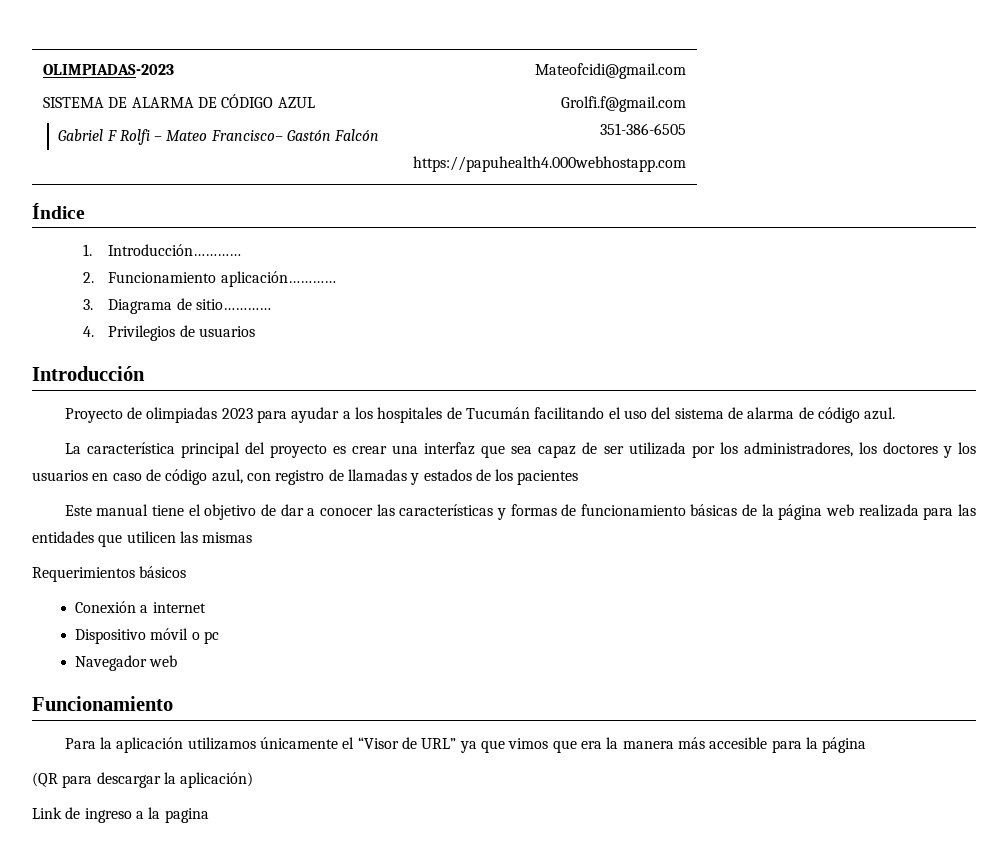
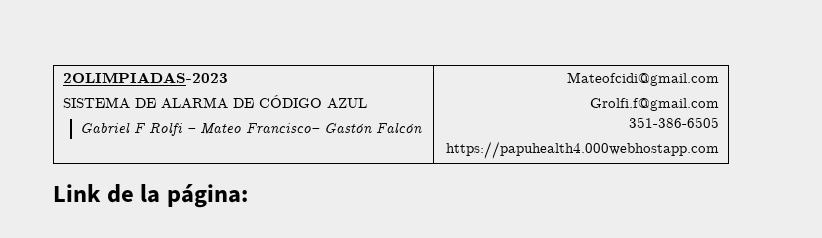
- OLIMPIADAS-2023
+ 2OLIMPIADAS-2023
- Índice
- 1. Introducción…………
- 2. Funcionamiento aplicación…………
- 3. Diagrama de sitio…………
- 4. Privilegios de usuarios
- Introducción
- Proyecto de olimpiadas 2023 para ayudar a los hospitales de Tucumán facilitando el uso del sistema de alarma de código azul.
- La característica principal del proyecto es crear una interfaz que sea capaz de ser utilizada por los administradores, los doctores y los usuarios en caso de código azul, con registro de llamadas y estados de los pacientes
- Este manual tiene el objetivo de dar a conocer las características y formas de funcionamiento básicas de la página web realizada para las entidades que utilicen las mismas
- Requerimientos básicos
- Conexión a internet
- Dispositivo móvil o pc
- Navegador web
- Funcionamiento
- Para la aplicación utilizamos únicamente el “Visor de URL” ya que vimos que era la manera más accesible para la página
- (QR para descargar la aplicación)
- Link de ingreso a la pagina
+ Link de la página:

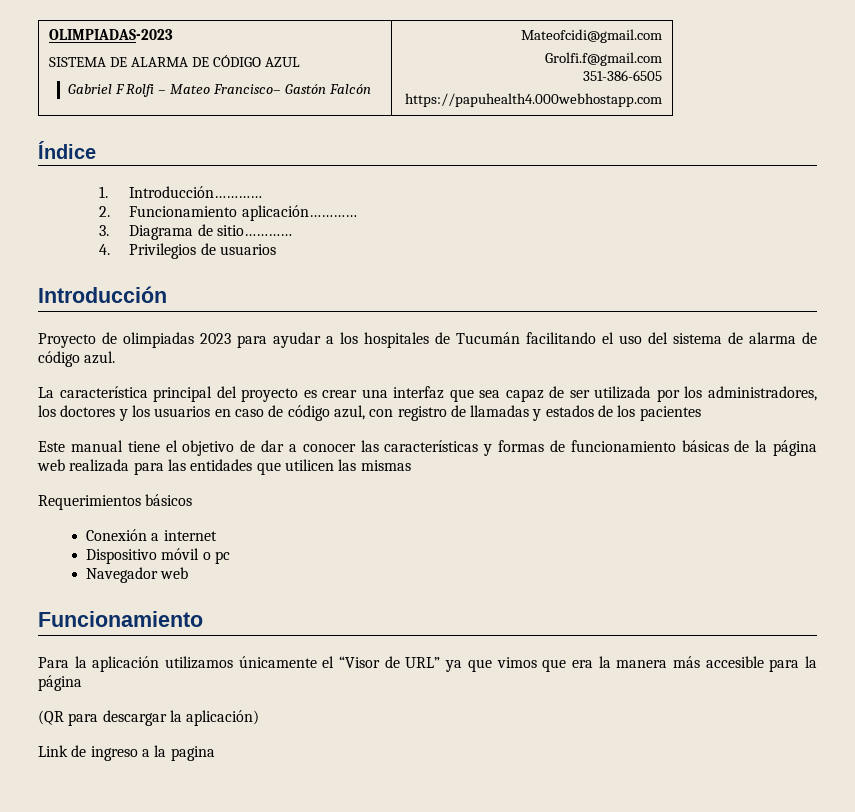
- 2OLIMPIADAS-2023
+ OLIMPIADAS-2023
- Link de la página:
+ Índice
+ 1. Introducción…………
+ 2. Funcionamiento aplicación…………
+ 3. Diagrama de sitio…………
+ 4. Privilegios de usuarios
+ Introducción
+ Proyecto de olimpiadas 2023 para ayudar a los hospitales de Tucumán facilitando el uso del sistema de alarma de código azul.
+ La característica principal del proyecto es crear una interfaz que sea capaz de ser utilizada por los administradores, los doctores y los usuarios en caso de código azul, con registro de llamadas y estados de los pacientes
+ Este manual tiene el objetivo de dar a conocer las características y formas de funcionamiento básicas de la página web realizada para las entidades que utilicen las mismas
+ Requerimientos básicos
+ Conexión a internet
+ Dispositivo móvil o pc
+ Navegador web
+ Funcionamiento
+ Para la aplicación utilizamos únicamente el “Visor de URL” ya que vimos que era la manera más accesible para la página
+ (QR para descargar la aplicación)
+ Link de ingreso a la pagina

